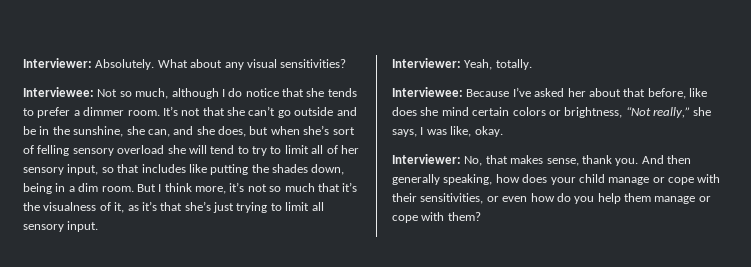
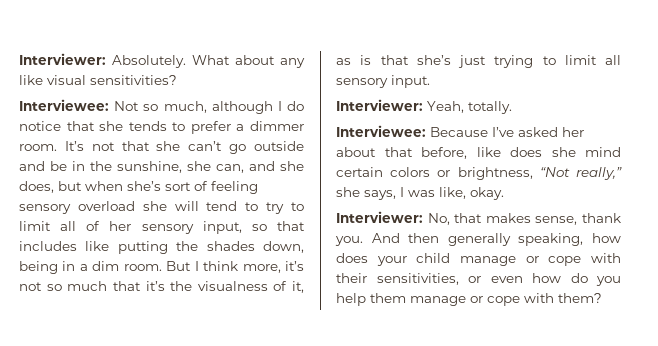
- What about any visual sensitivities?
+ What about any like visual sensitivities?
- It’s not that she can’t go outside and be in the sunshine, she can, and she does, but when she’s sort of felling sensory overload she will tend to try to limit all of her sensory input, so that includes like putting the shades down, being in a dim room.
+ It’s not that she can’t go outside and be in the sunshine, she can, and she does, but when she’s sort of feeling sensory overload she will tend to try to limit all of her sensory input, so that includes like putting the shades down, being in a dim room.
- But I think more, it’s not so much that it’s the visualness of it, as it’s that she’s just trying to limit all sensory input.
+ But I think more, it’s not so much that it’s the visualness of it, as is that she’s just trying to limit all sensory input.

